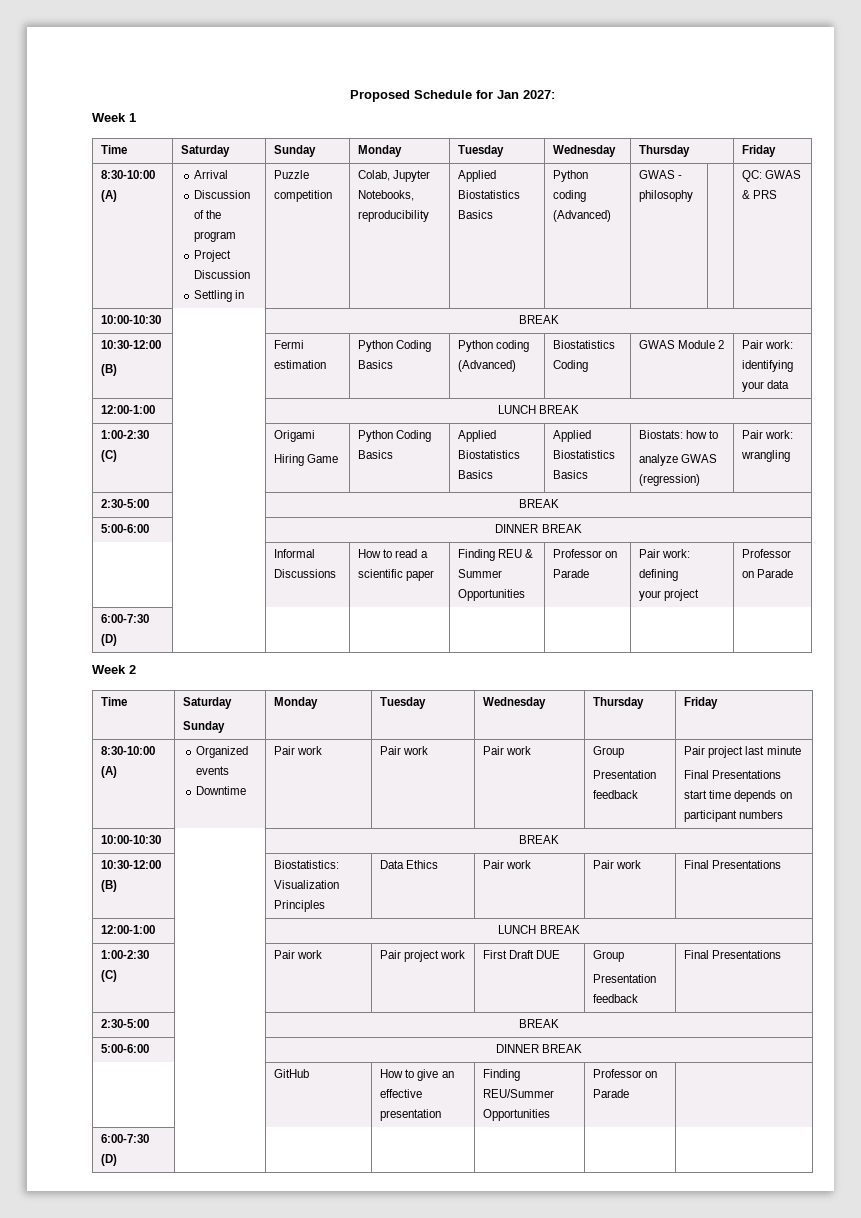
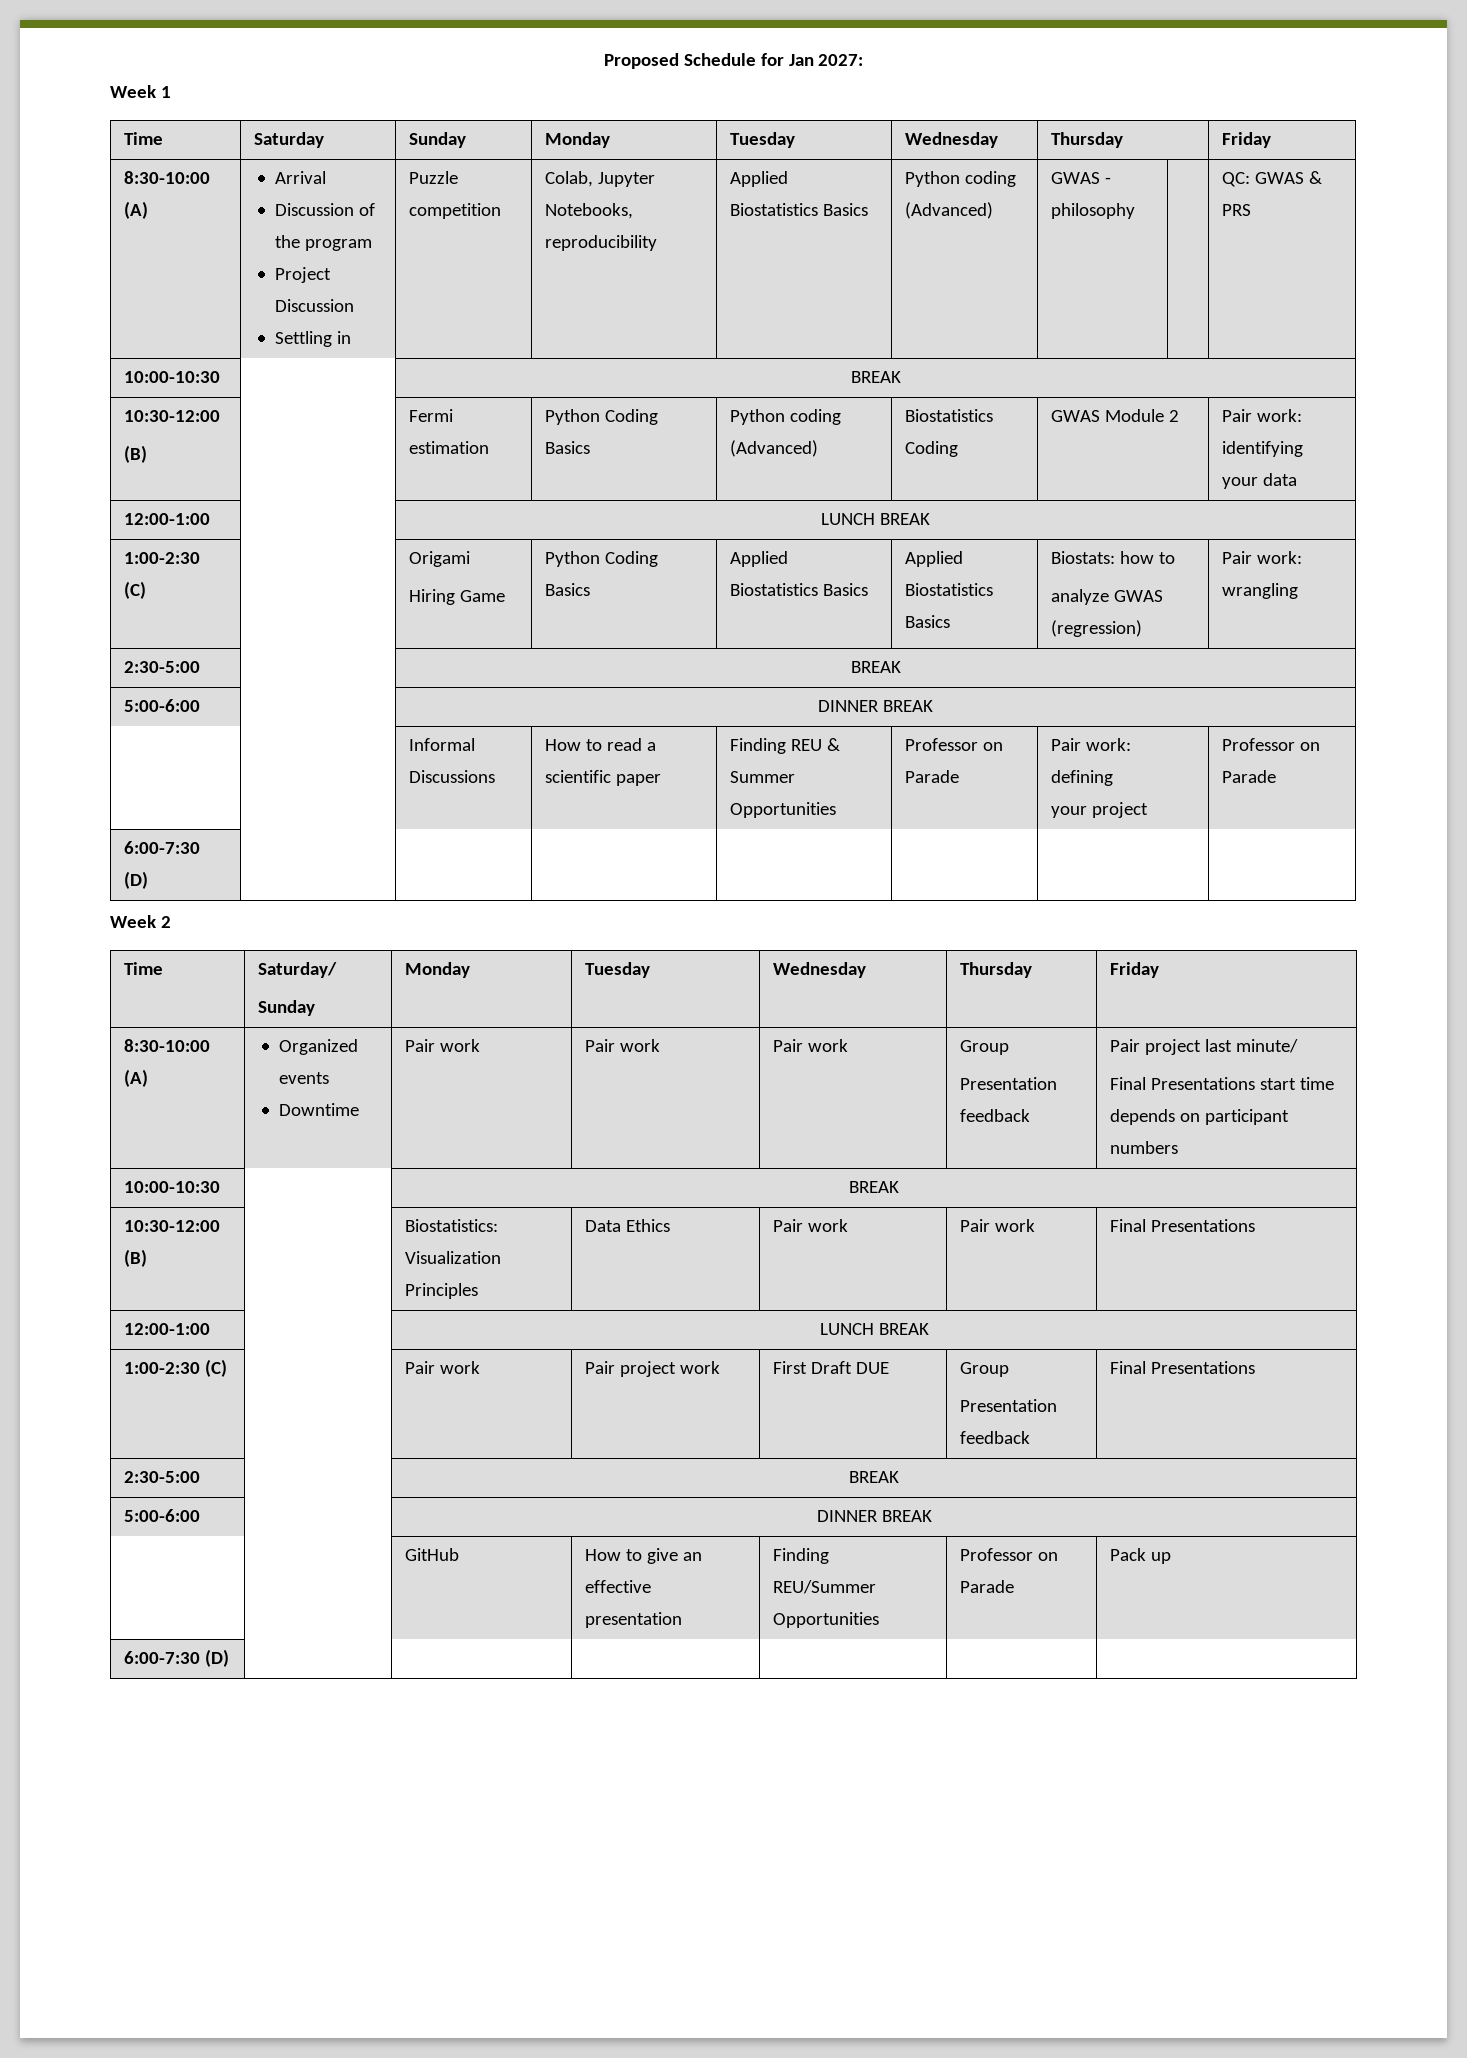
  Week 2
- Time | Saturday
+ Time | Saturday/
  8:30-10:00 (A) | Organized events
  Downtime | Pair work | Pair work | Pair work | Group
- Presentation feedback | Pair project last minute
+ Presentation feedback | Pair project last minute/
- | | GitHub | How to give an effective presentation | Finding REU/Summer Opportunities | Professor on Parade |
+ | | GitHub | How to give an effective presentation | Finding REU/Summer Opportunities | Professor on Parade | Pack up

